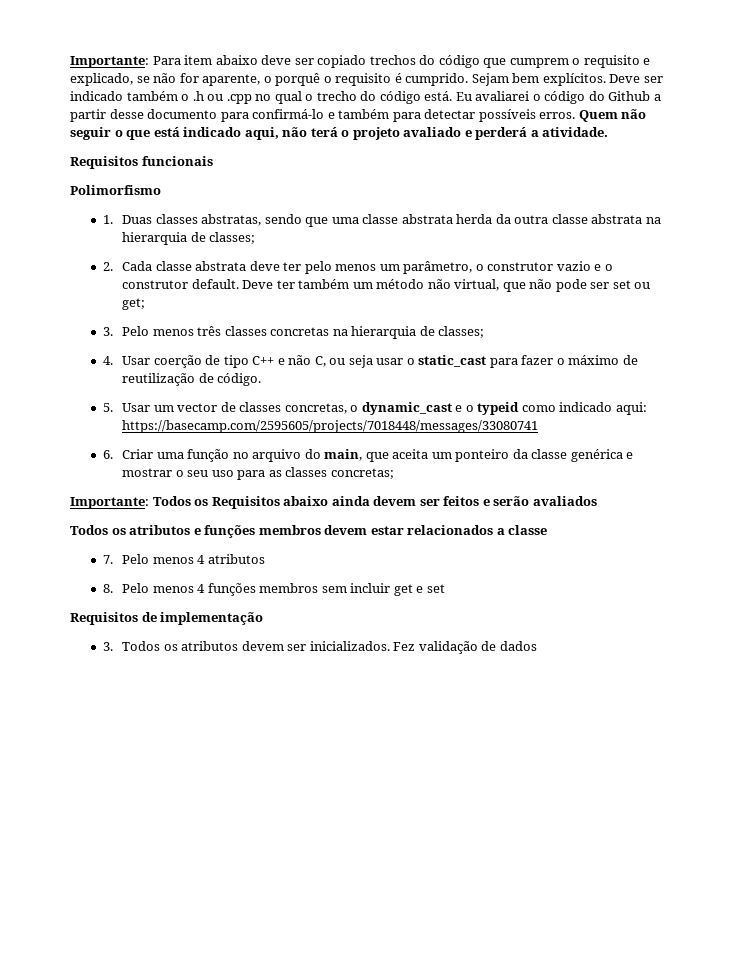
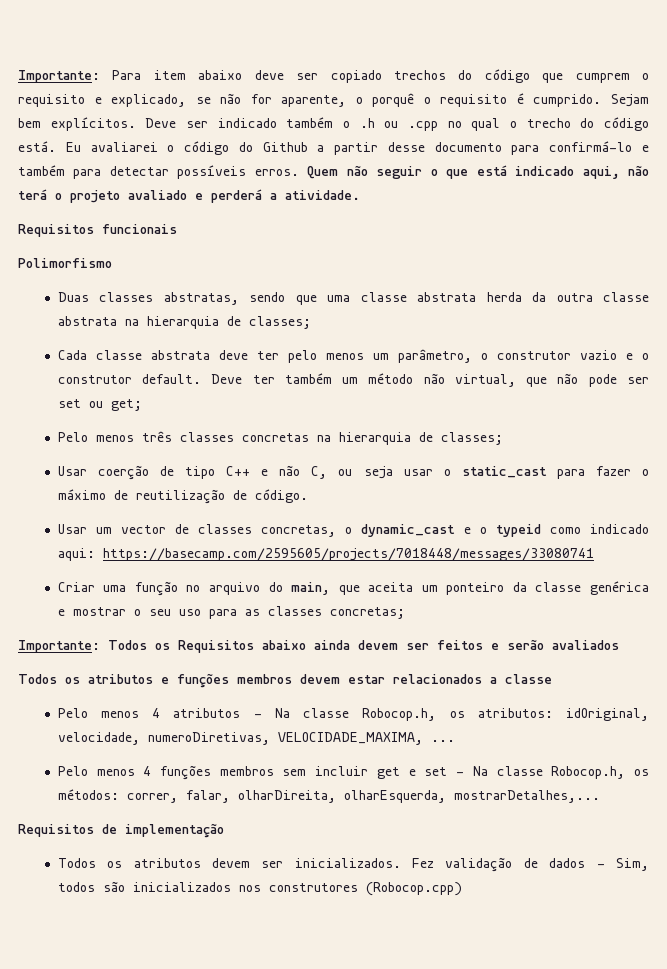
- 1. Duas classes abstratas, sendo que uma classe abstrata herda da outra classe abstrata na hierarquia de classes;
+ Duas classes abstratas, sendo que uma classe abstrata herda da outra classe abstrata na hierarquia de classes;
- 2. Cada classe abstrata deve ter pelo menos um parâmetro, o construtor vazio e o construtor default.
+ Cada classe abstrata deve ter pelo menos um parâmetro, o construtor vazio e o construtor default.
- 3. Pelo menos três classes concretas na hierarquia de classes;
+ Pelo menos três classes concretas na hierarquia de classes;
- 4. Usar coerção de tipo C++ e não C, ou seja usar o static_cast para fazer o máximo de reutilização de código.
+ Usar coerção de tipo C++ e não C, ou seja usar o static_cast para fazer o máximo de reutilização de código.
- 5. Usar um vector de classes concretas, o dynamic_cast e o typeid como indicado aqui: https://basecamp.com/2595605/projects/7018448/messages/33080741
+ Usar um vector de classes concretas, o dynamic_cast e o typeid como indicado aqui: https://basecamp.com/2595605/projects/7018448/messages/33080741
- 6. Criar uma função no arquivo do main, que aceita um ponteiro da classe genérica e mostrar o seu uso para as classes concretas;
+ Criar uma função no arquivo do main, que aceita um ponteiro da classe genérica e mostrar o seu uso para as classes concretas;
- 7. Pelo menos 4 atributos
- 8. Pelo menos 4 funções membros sem incluir get e set
+ Pelo menos 4 atributos - Na classe Robocop.h, os atributos: idOriginal, velocidade, numeroDiretivas, VELOCIDADE_MAXIMA, ...
+ Pelo menos 4 funções membros sem incluir get e set - Na classe Robocop.h, os métodos: correr, falar, olharDireita, olharEsquerda, mostrarDetalhes,...
- 3. Todos os atributos devem ser inicializados.
+ Todos os atributos devem ser inicializados.
- Fez validação de dados
+ Fez validação de dados - Sim, todos são inicializados nos construtores (Robocop.cpp)

